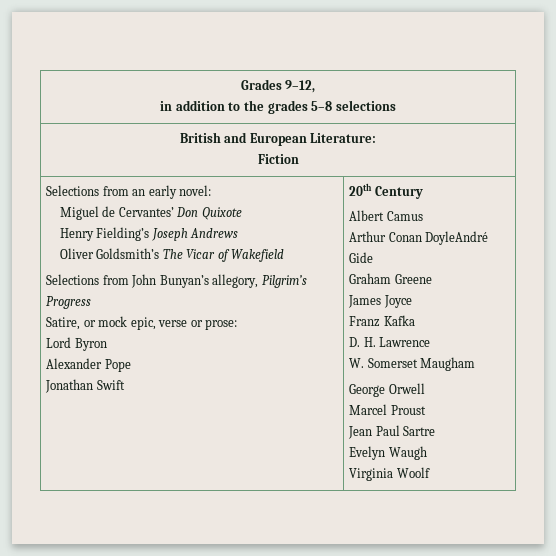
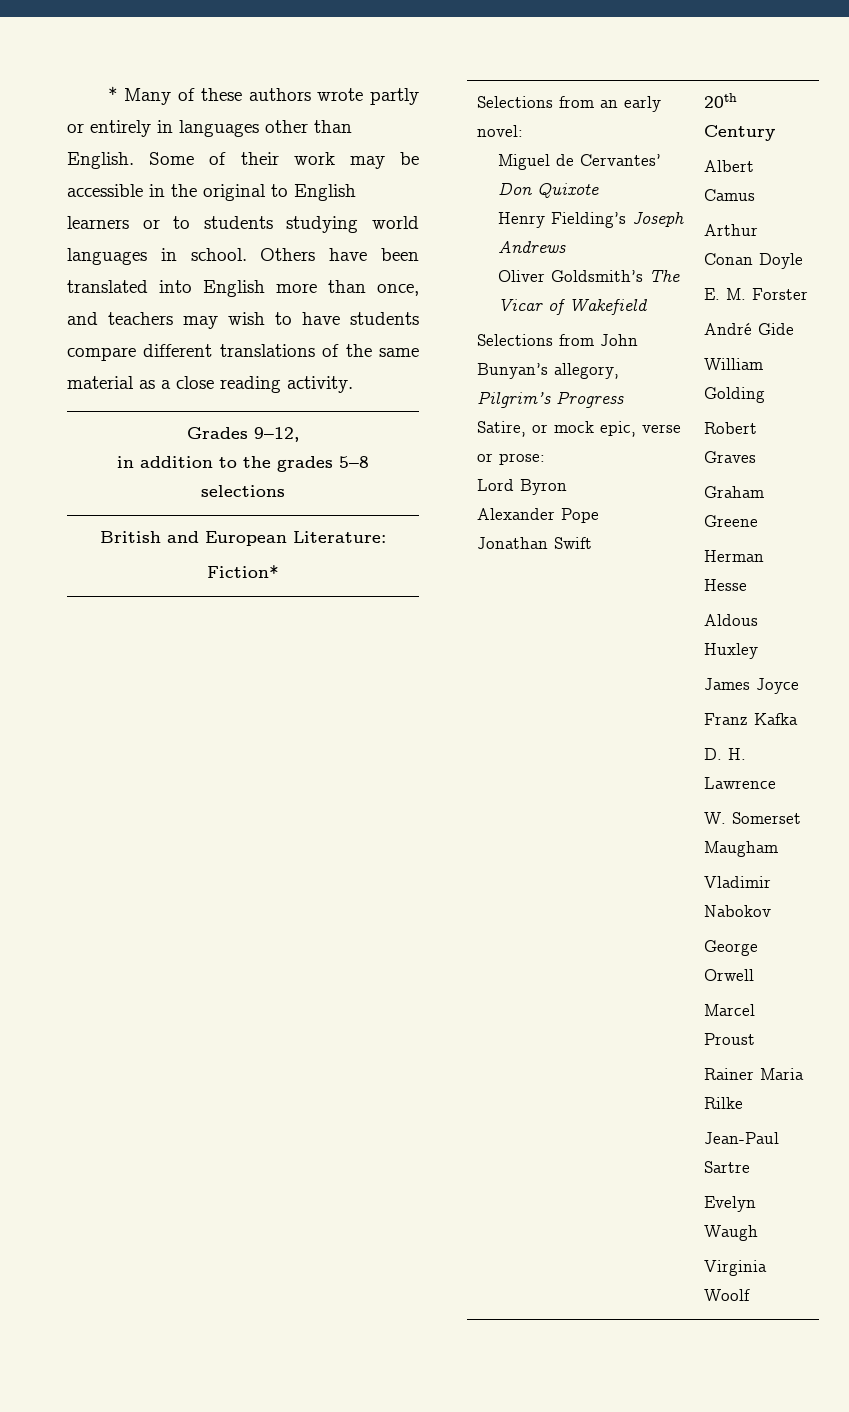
+ * Many of these authors wrote partly or entirely in languages other than English. Some of their work may be accessible in the original to English learners or to students studying world languages in school. Others have been translated into English more than once, and teachers may wish to have students compare different translations of the same material as a close reading activity.
  British and European Literature:
- Fiction
+ Fiction*
- Arthur Conan DoyleAndré Gide
+ Arthur Conan Doyle
+ E. M. Forster
+ André Gide
+ William Golding
+ Robert Graves
  Graham Greene
+ Herman Hesse
+ Aldous Huxley
+ Vladimir Nabokov
- Jean Paul Sartre
+ Rainer Maria Rilke
+ Jean-Paul Sartre

